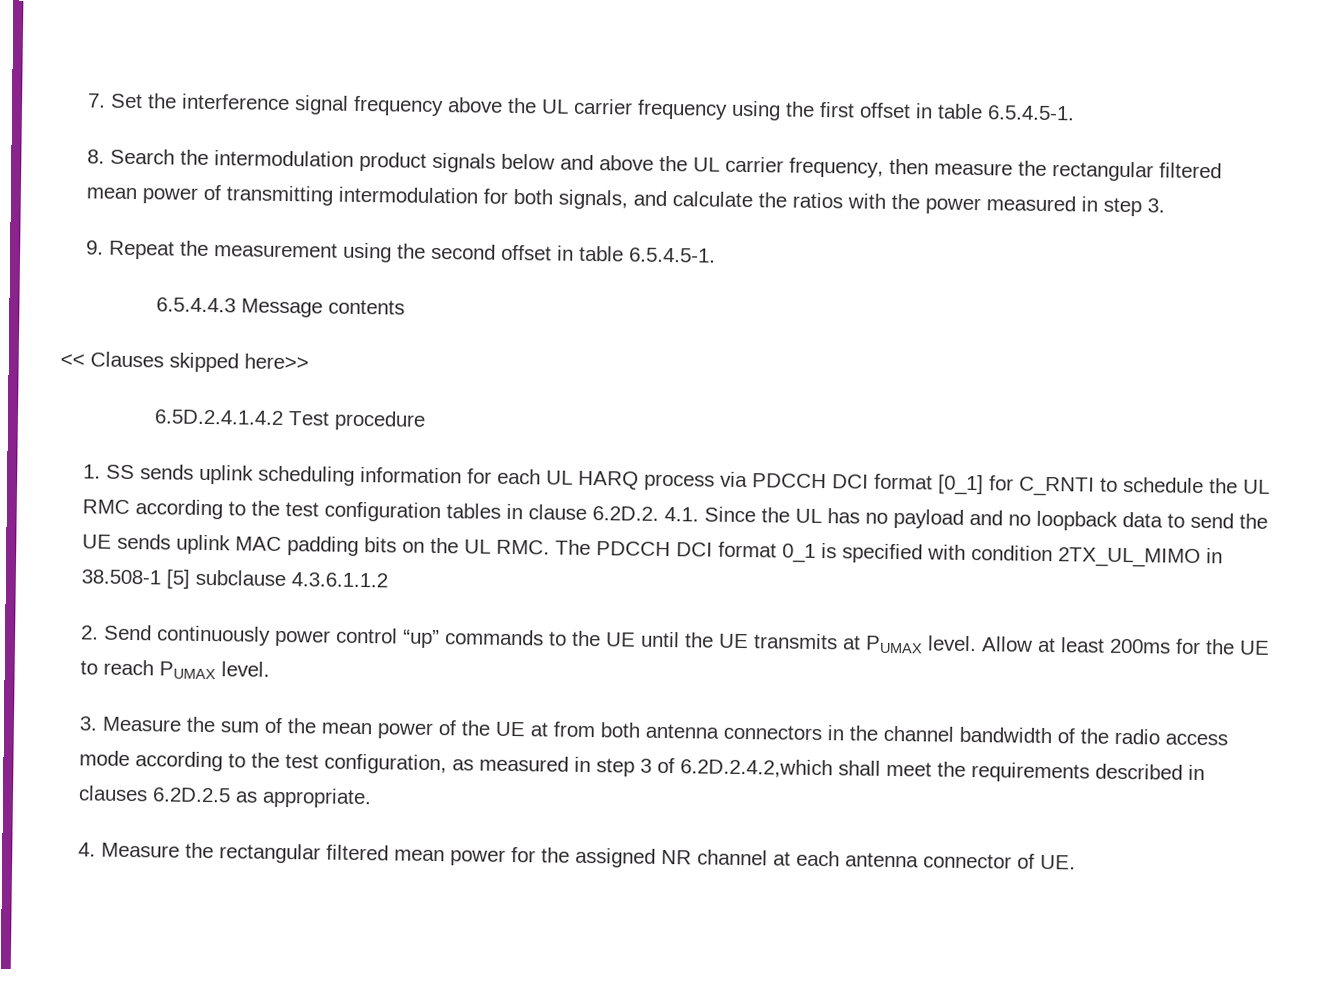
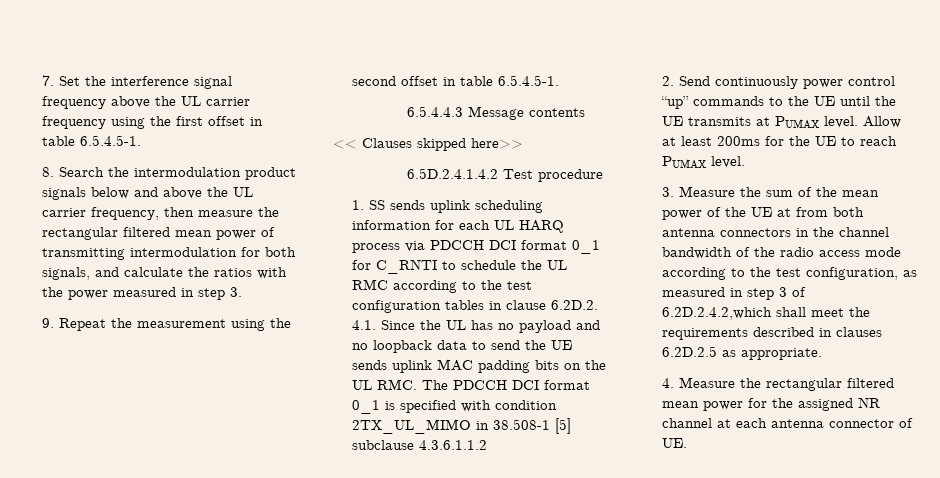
- 1. SS sends uplink scheduling information for each UL HARQ process via PDCCH DCI format [0_1] for C_RNTI to schedule the UL RMC according to the test configuration tables in clause 6.2D.2. 4.1. Since the UL has no payload and no loopback data to send the UE sends uplink MAC padding bits on the UL RMC. The PDCCH DCI format 0_1 is specified with condition 2TX_UL_MIMO in 38.508-1 [5] subclause 4.3.6.1.1.2
+ 1. SS sends uplink scheduling information for each UL HARQ process via PDCCH DCI format 0_1 for C_RNTI to schedule the UL RMC according to the test configuration tables in clause 6.2D.2. 4.1. Since the UL has no payload and no loopback data to send the UE sends uplink MAC padding bits on the UL RMC. The PDCCH DCI format 0_1 is specified with condition 2TX_UL_MIMO in 38.508-1 [5] subclause 4.3.6.1.1.2

